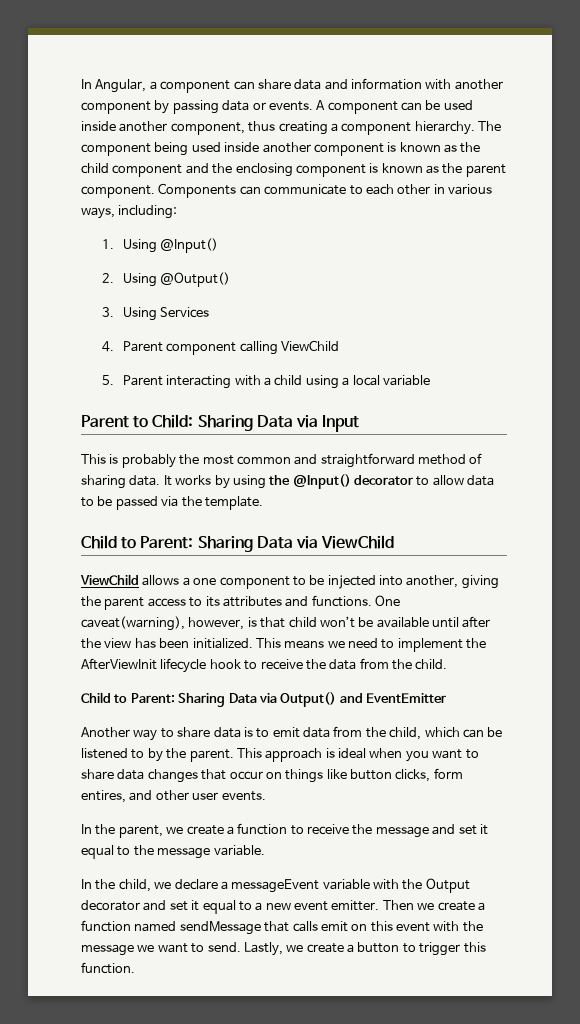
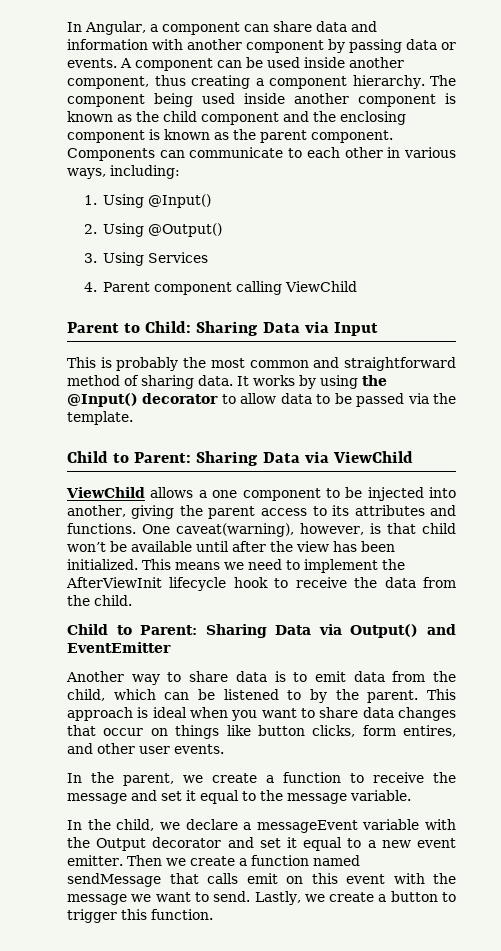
- 5. Parent interacting with a child using a local variable

